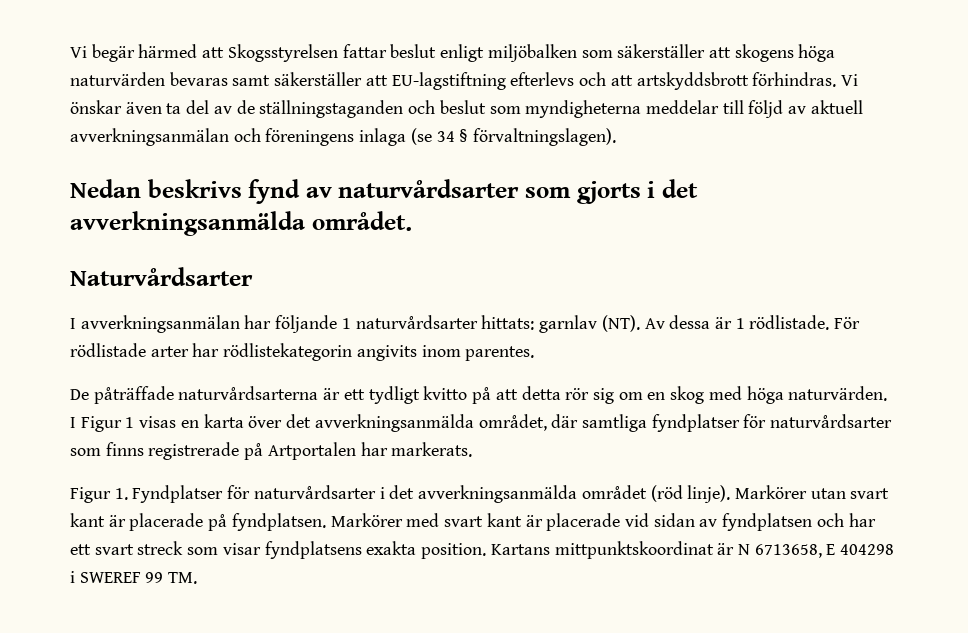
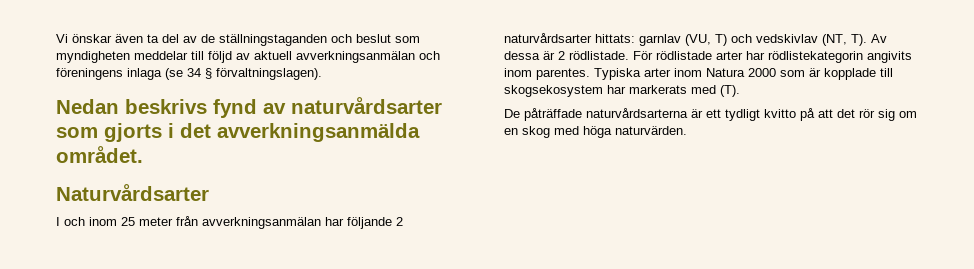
- Vi begär härmed att Skogsstyrelsen fattar beslut enligt miljöbalken som säkerställer att skogens höga naturvärden bevaras samt säkerställer att EU-lagstiftning efterlevs och att artskyddsbrott förhindras. Vi önskar även ta del av de ställningstaganden och beslut som myndigheterna meddelar till följd av aktuell avverkningsanmälan och föreningens inlaga (se 34 § förvaltningslagen).
+ Vi önskar även ta del av de ställningstaganden och beslut som myndigheten meddelar till följd av aktuell avverkningsanmälan och föreningens inlaga (se 34 § förvaltningslagen).
- I avverkningsanmälan har följande 1 naturvårdsarter hittats: garnlav (NT). Av dessa är 1 rödlistade.
+ I och inom 25 meter från avverkningsanmälan har följande 2 naturvårdsarter hittats: garnlav (VU, T) och vedskivlav (NT, T). Av dessa är 2 rödlistade.
+ Typiska arter inom Natura 2000 som är kopplade till skogsekosystem har markerats med (T).
- De påträffade naturvårdsarterna är ett tydligt kvitto på att detta rör sig om en skog med höga naturvärden. I Figur 1 visas en karta över det avverkningsanmälda området, där samtliga fyndplatser för naturvårdsarter som finns registrerade på Artportalen har markerats.
- Figur 1. Fyndplatser för naturvårdsarter i det avverkningsanmälda området (röd linje). Markörer utan svart kant är placerade på fyndplatsen. Markörer med svart kant är placerade vid sidan av fyndplatsen och har ett svart streck som visar fyndplatsens exakta position. Kartans mittpunktskoordinat är N 6713658, E 404298 i SWEREF 99 TM.
+ De påträffade naturvårdsarterna är ett tydligt kvitto på att det rör sig om en skog med höga naturvärden.

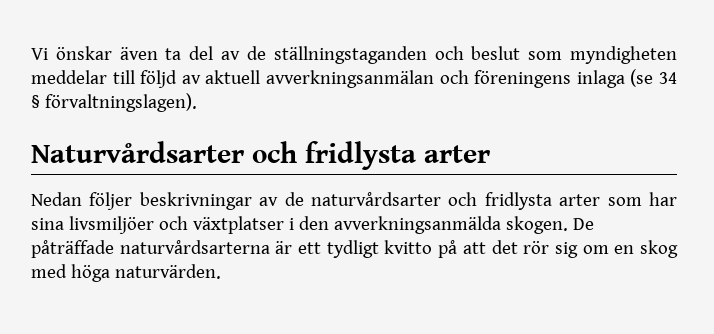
- Nedan beskrivs fynd av naturvårdsarter som gjorts i det avverkningsanmälda området.
- Naturvårdsarter
- I och inom 25 meter från avverkningsanmälan har följande 2 naturvårdsarter hittats: garnlav (VU, T) och vedskivlav (NT, T). Av dessa är 2 rödlistade. För rödlistade arter har rödlistekategorin angivits inom parentes. Typiska arter inom Natura 2000 som är kopplade till skogsekosystem har markerats med (T).
- De påträffade naturvårdsarterna är ett tydligt kvitto på att det rör sig om en skog med höga naturvärden.
+ Naturvårdsarter och fridlysta arter
+ Nedan följer beskrivningar av de naturvårdsarter och fridlysta arter som har sina livsmiljöer och växtplatser i den avverkningsanmälda skogen. De påträffade naturvårdsarterna är ett tydligt kvitto på att det rör sig om en skog med höga naturvärden.

